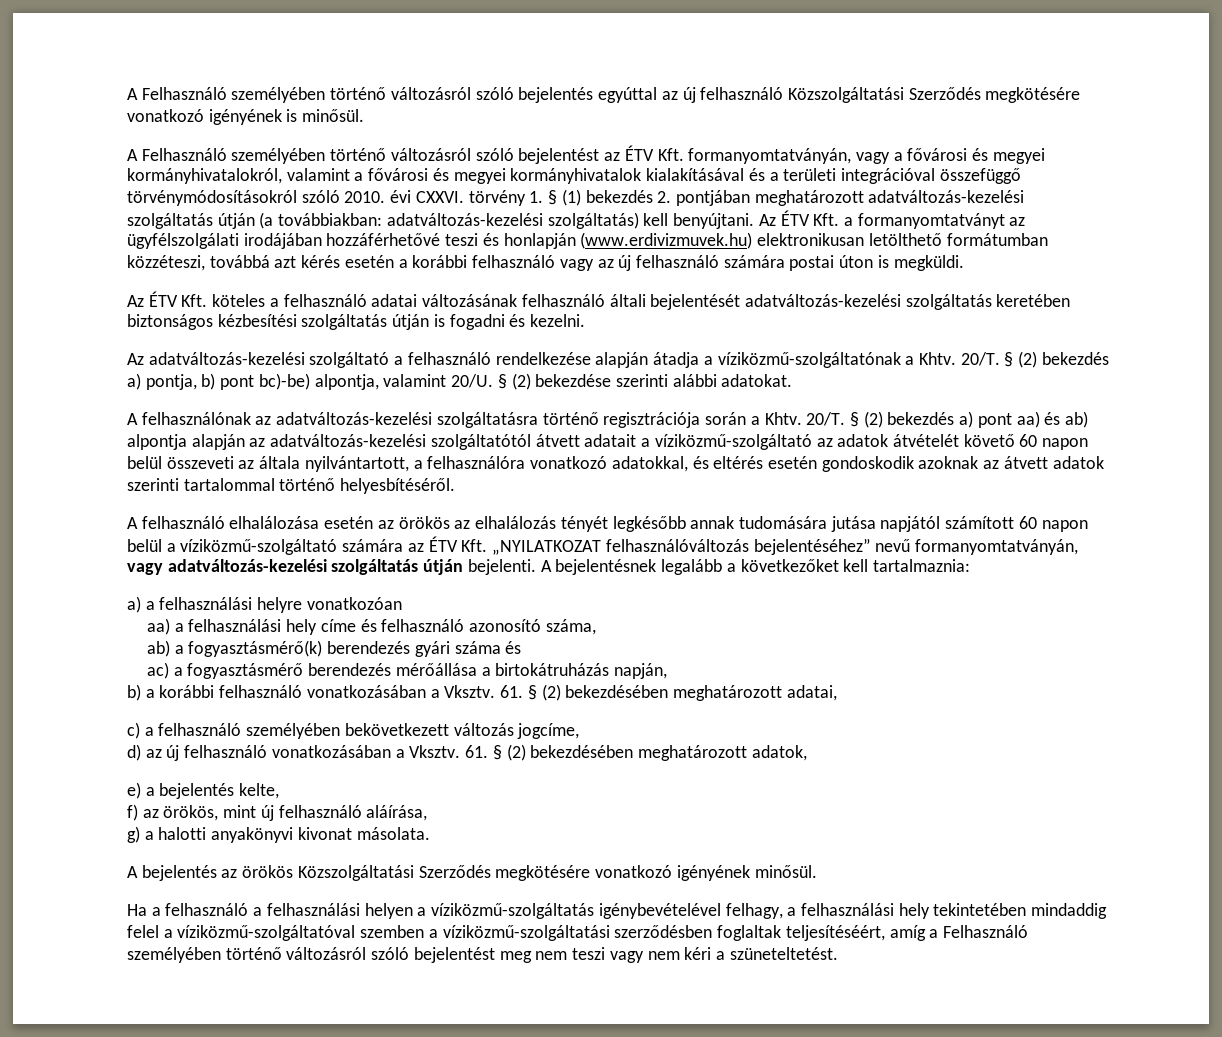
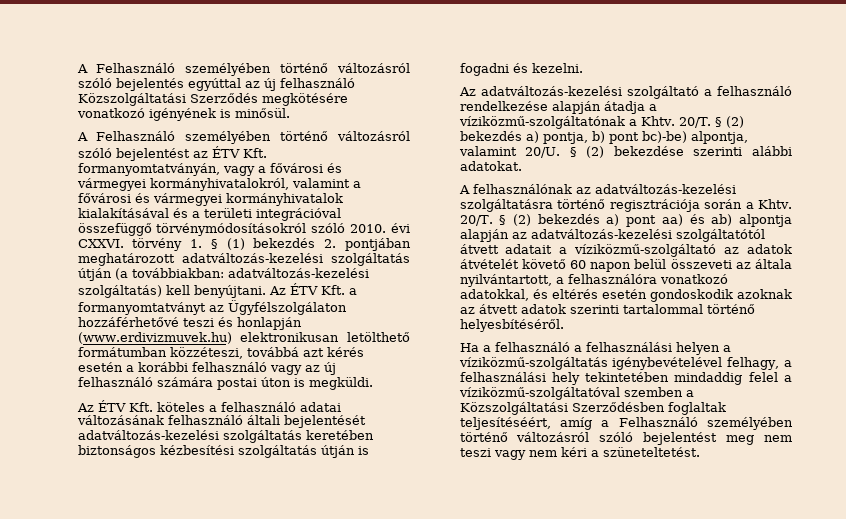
- A Felhasználó személyében történő változásról szóló bejelentést az ÉTV Kft. formanyomtatványán, vagy a fővárosi és megyei kormányhivatalokról, valamint a fővárosi és megyei kormányhivatalok kialakításával és a területi integrációval összefüggő törvénymódosításokról szóló 2010. évi CXXVI. törvény 1. § (1) bekezdés 2. pontjában meghatározott adatváltozás-kezelési szolgáltatás útján (a továbbiakban: adatváltozás-kezelési szolgáltatás) kell benyújtani.
+ A Felhasználó személyében történő változásról szóló bejelentést az ÉTV Kft. formanyomtatványán, vagy a fővárosi és vármegyei kormányhivatalokról, valamint a fővárosi és vármegyei kormányhivatalok kialakításával és a területi integrációval összefüggő törvénymódosításokról szóló 2010. évi CXXVI. törvény 1. § (1) bekezdés 2. pontjában meghatározott adatváltozás-kezelési szolgáltatás útján (a továbbiakban: adatváltozás-kezelési szolgáltatás) kell benyújtani.
- Az ÉTV Kft. a formanyomtatványt az ügyfélszolgálati irodájában hozzáférhetővé teszi és honlapján (www.erdivizmuvek.hu) elektronikusan letölthető formátumban közzéteszi, továbbá azt kérés esetén a korábbi felhasználó vagy az új felhasználó számára postai úton is megküldi.
+ Az ÉTV Kft. a formanyomtatványt az Ügyfélszolgálaton hozzáférhetővé teszi és honlapján (www.erdivizmuvek.hu) elektronikusan letölthető formátumban közzéteszi, továbbá azt kérés esetén a korábbi felhasználó vagy az új felhasználó számára postai úton is megküldi.
- A felhasználó elhalálozása esetén az örökös az elhalálozás tényét legkésőbb annak tudomására jutása napjától számított 60 napon belül a víziközmű-szolgáltató számára az ÉTV Kft. „NYILATKOZAT felhasználóváltozás bejelentéséhez” nevű formanyomtatványán, vagy adatváltozás-kezelési szolgáltatás útján bejelenti. A bejelentésnek legalább a következőket kell tartalmaznia:
- a) a felhasználási helyre vonatkozóan
- aa) a felhasználási hely címe és felhasználó azonosító száma,
- ab) a fogyasztásmérő(k) berendezés gyári száma és
- ac) a fogyasztásmérő berendezés mérőállása a birtokátruházás napján,
- b) a korábbi felhasználó vonatkozásában a Vksztv. 61. § (2) bekezdésében meghatározott adatai,
- c) a felhasználó személyében bekövetkezett változás jogcíme,
- d) az új felhasználó vonatkozásában a Vksztv. 61. § (2) bekezdésében meghatározott adatok,
- e) a bejelentés kelte,
- f) az örökös, mint új felhasználó aláírása,
- g) a halotti anyakönyvi kivonat másolata.
- A bejelentés az örökös Közszolgáltatási Szerződés megkötésére vonatkozó igényének minősül.
- Ha a felhasználó a felhasználási helyen a víziközmű-szolgáltatás igénybevételével felhagy, a felhasználási hely tekintetében mindaddig felel a víziközmű-szolgáltatóval szemben a víziközmű-szolgáltatási szerződésben foglaltak teljesítéséért, amíg a Felhasználó személyében történő változásról szóló bejelentést meg nem teszi vagy nem kéri a szüneteltetést.
+ Ha a felhasználó a felhasználási helyen a víziközmű-szolgáltatás igénybevételével felhagy, a felhasználási hely tekintetében mindaddig felel a víziközmű-szolgáltatóval szemben a Közszolgáltatási Szerződésben foglaltak teljesítéséért, amíg a Felhasználó személyében történő változásról szóló bejelentést meg nem teszi vagy nem kéri a szüneteltetést.

